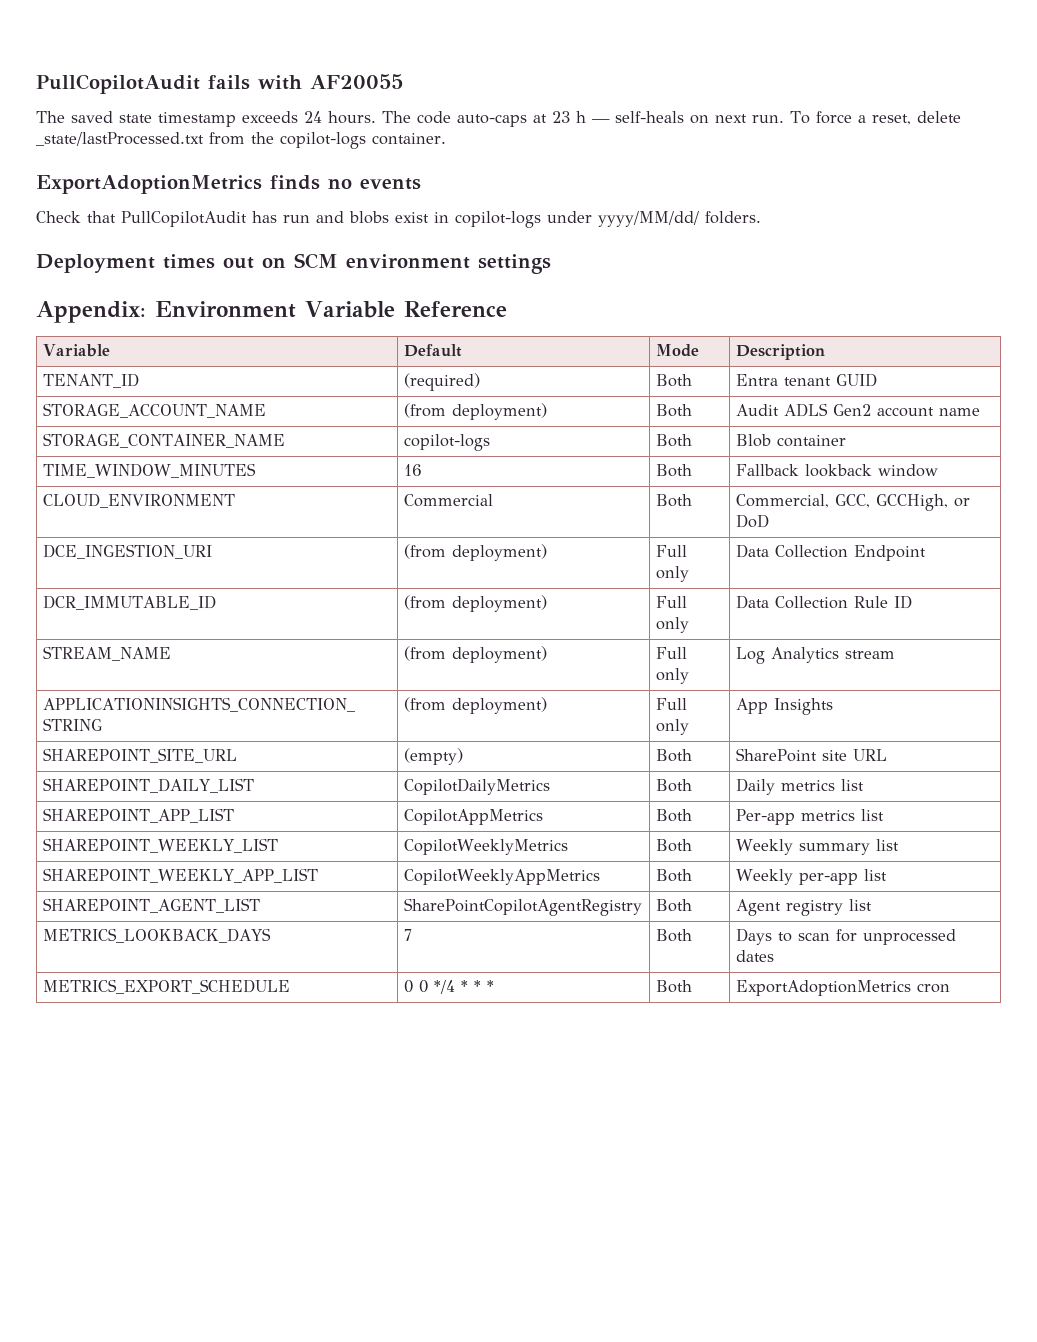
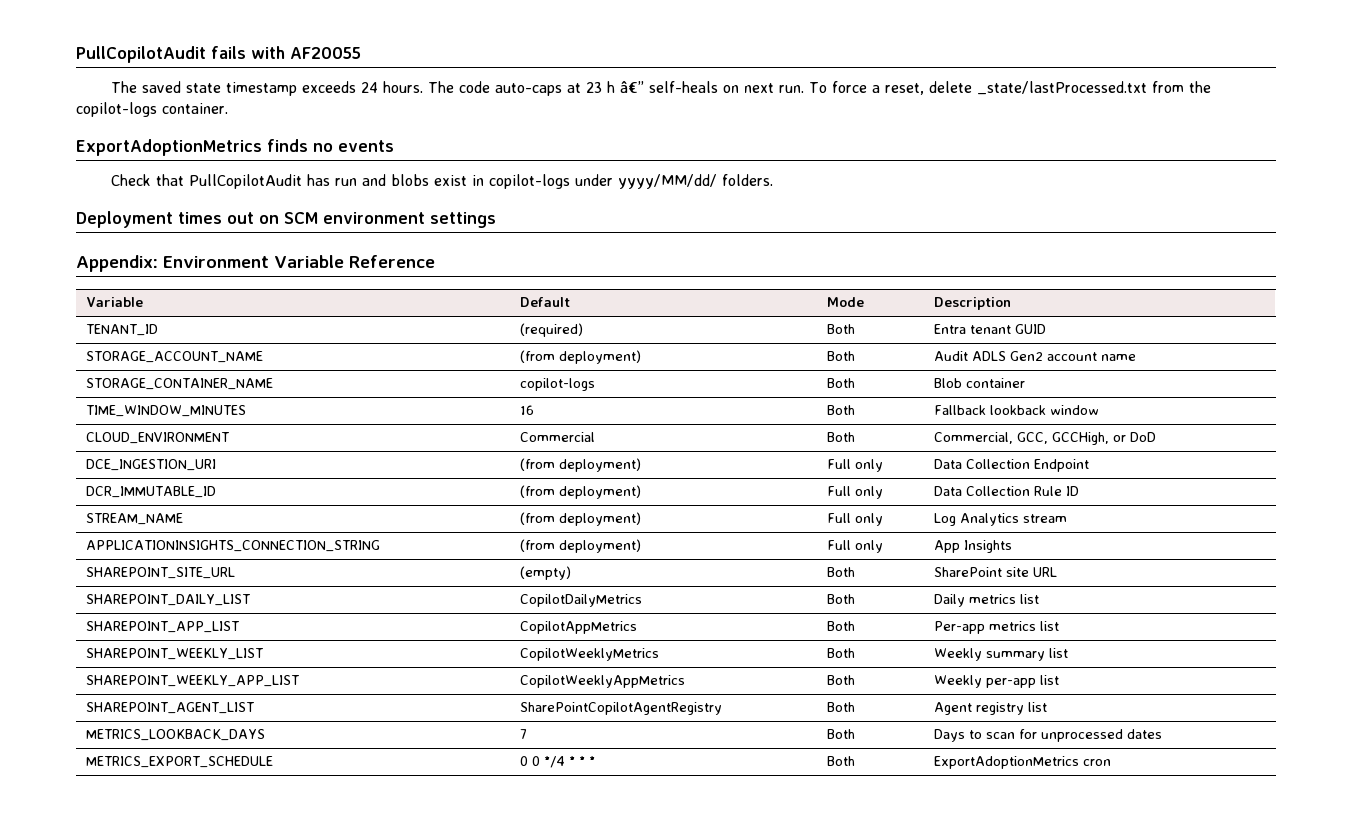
- The code auto-caps at 23 h — self-heals on next run.
+ The code auto-caps at 23 h â€” self-heals on next run.

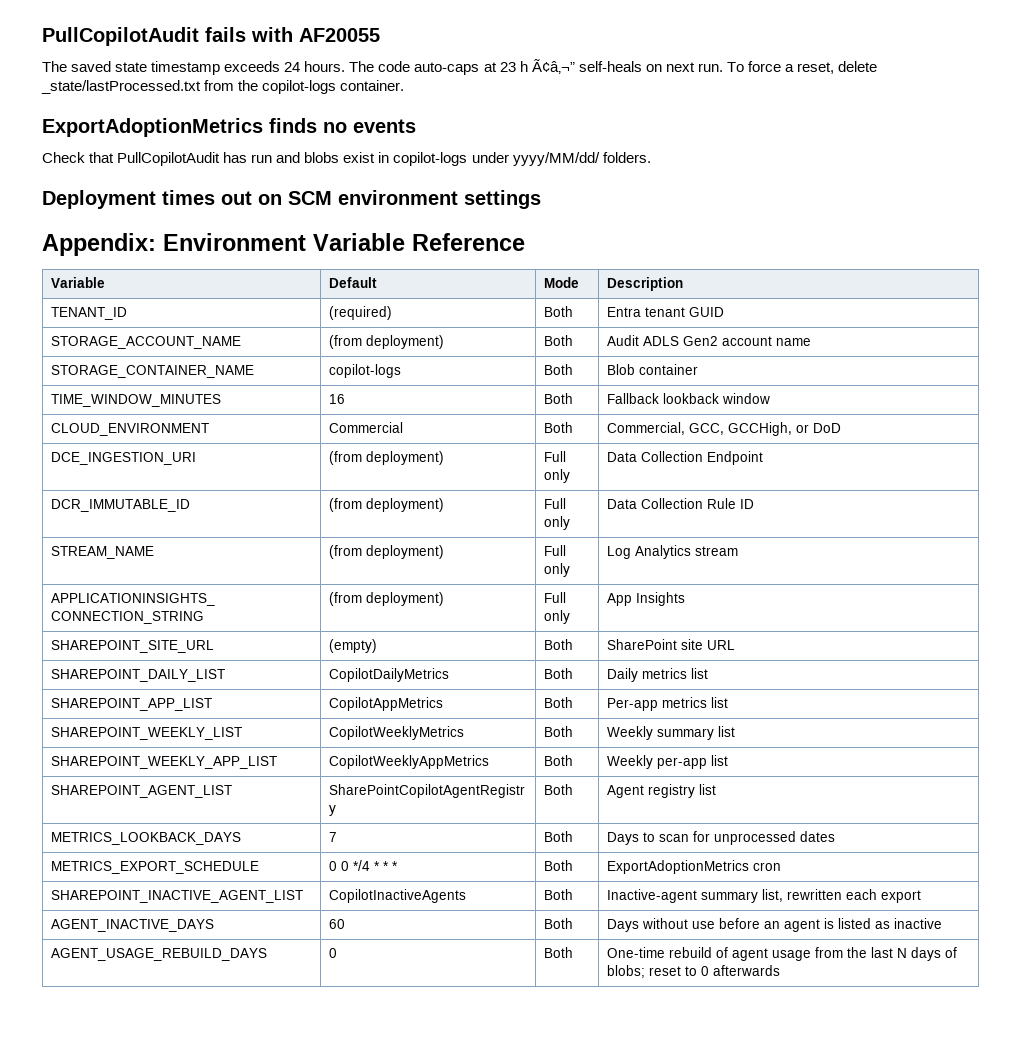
- The code auto-caps at 23 h â€” self-heals on next run.
+ The code auto-caps at 23 h Ã¢â‚¬” self-heals on next run.
+ SHAREPOINT_INACTIVE_AGENT_LIST | CopilotInactiveAgents | Both | Inactive-agent summary list, rewritten each export
+ AGENT_INACTIVE_DAYS | 60 | Both | Days without use before an agent is listed as inactive
+ AGENT_USAGE_REBUILD_DAYS | 0 | Both | One-time rebuild of agent usage from the last N days of blobs; reset to 0 afterwards

